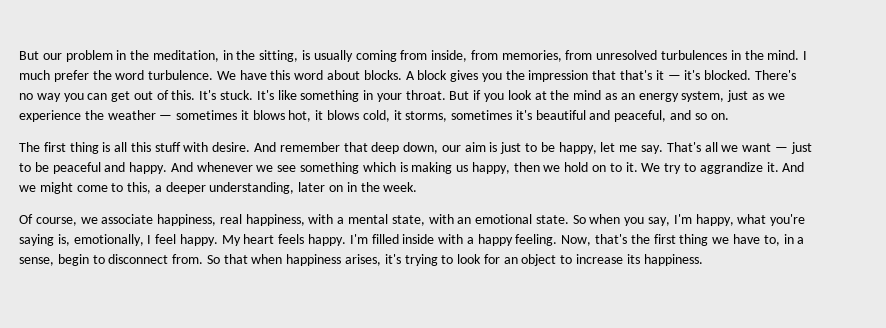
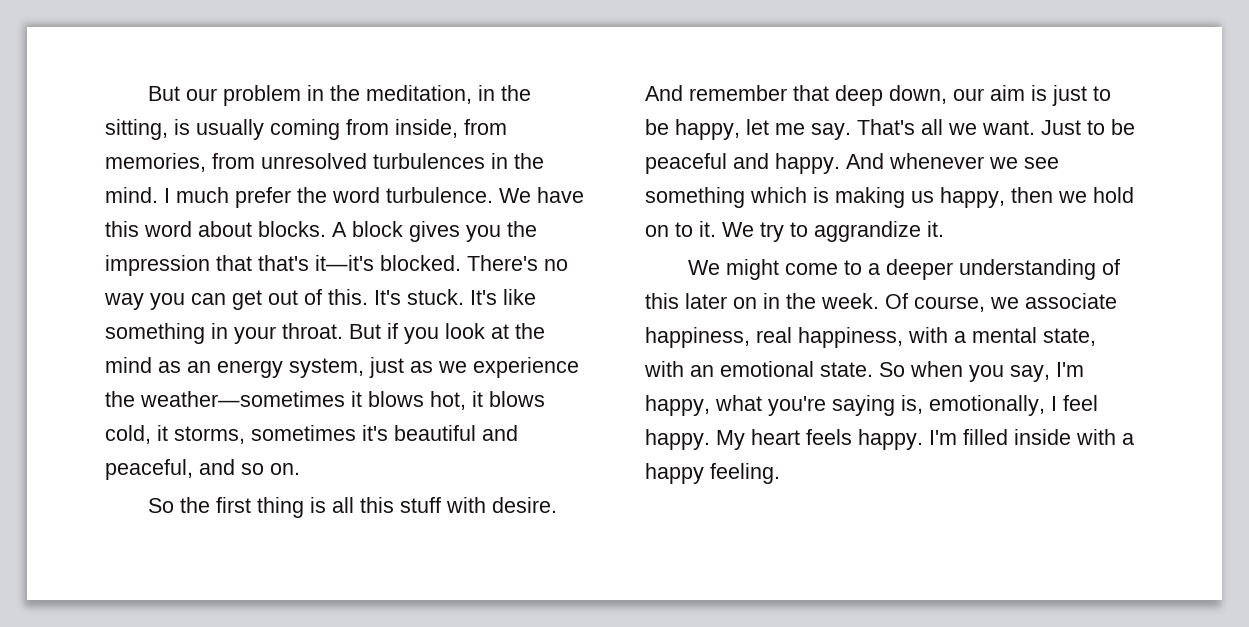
- A block gives you the impression that that's it — it's blocked.
+ A block gives you the impression that that's it—it's blocked.
- But if you look at the mind as an energy system, just as we experience the weather — sometimes it blows hot, it blows cold, it storms, sometimes it's beautiful and peaceful, and so on.
+ But if you look at the mind as an energy system, just as we experience the weather—sometimes it blows hot, it blows cold, it storms, sometimes it's beautiful and peaceful, and so on.
- The first thing is all this stuff with desire.
+ So the first thing is all this stuff with desire.
- That's all we want — just to be peaceful and happy.
+ That's all we want. Just to be peaceful and happy.
- We try to aggrandize it. And we might come to this, a deeper understanding, later on in the week.
- Of course, we associate happiness, real happiness, with a mental state, with an emotional state.
+ We try to aggrandize it.
+ We might come to a deeper understanding of this later on in the week. Of course, we associate happiness, real happiness, with a mental state, with an emotional state.
- Now, that's the first thing we have to, in a sense, begin to disconnect from. So that when happiness arises, it's trying to look for an object to increase its happiness.

